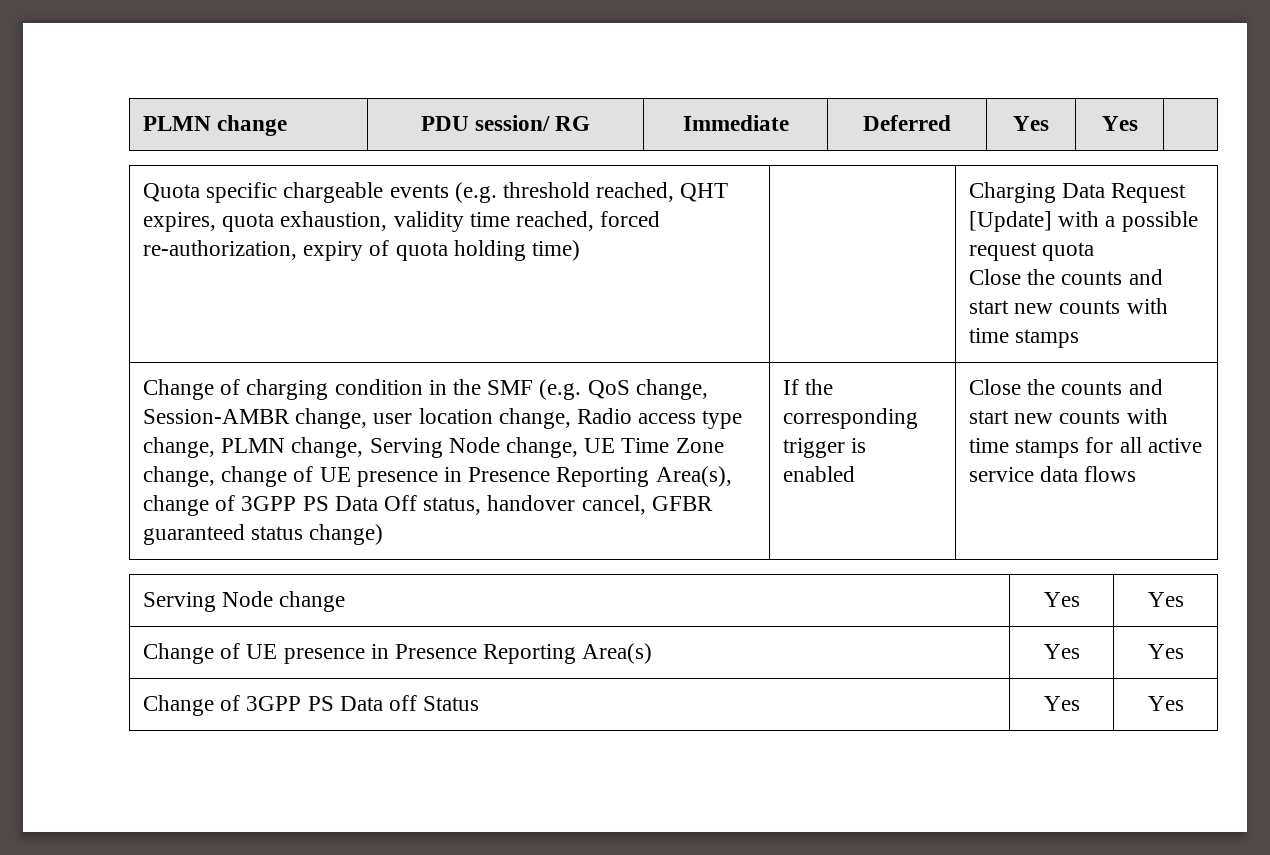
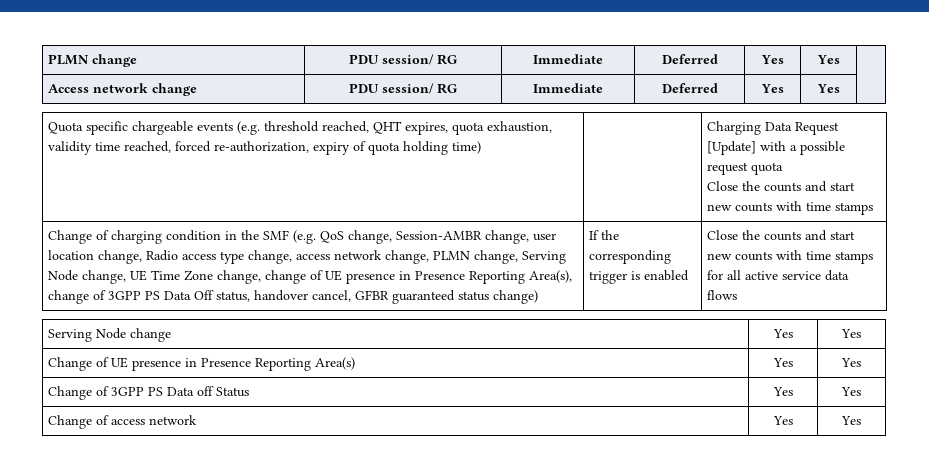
+ Access network change | PDU session/ RG | Immediate | Deferred | Yes | Yes |
- Change of charging condition in the SMF (e.g. QoS change, Session-AMBR change, user location change, Radio access type change, PLMN change, Serving Node change, UE Time Zone change, change of UE presence in Presence Reporting Area(s), change of 3GPP PS Data Off status, handover cancel, GFBR guaranteed status change)
+ Change of charging condition in the SMF (e.g. QoS change, Session-AMBR change, user location change, Radio access type change, access network change, PLMN change, Serving Node change, UE Time Zone change, change of UE presence in Presence Reporting Area(s), change of 3GPP PS Data Off status, handover cancel, GFBR guaranteed status change)
+ Change of access network | Yes | Yes

